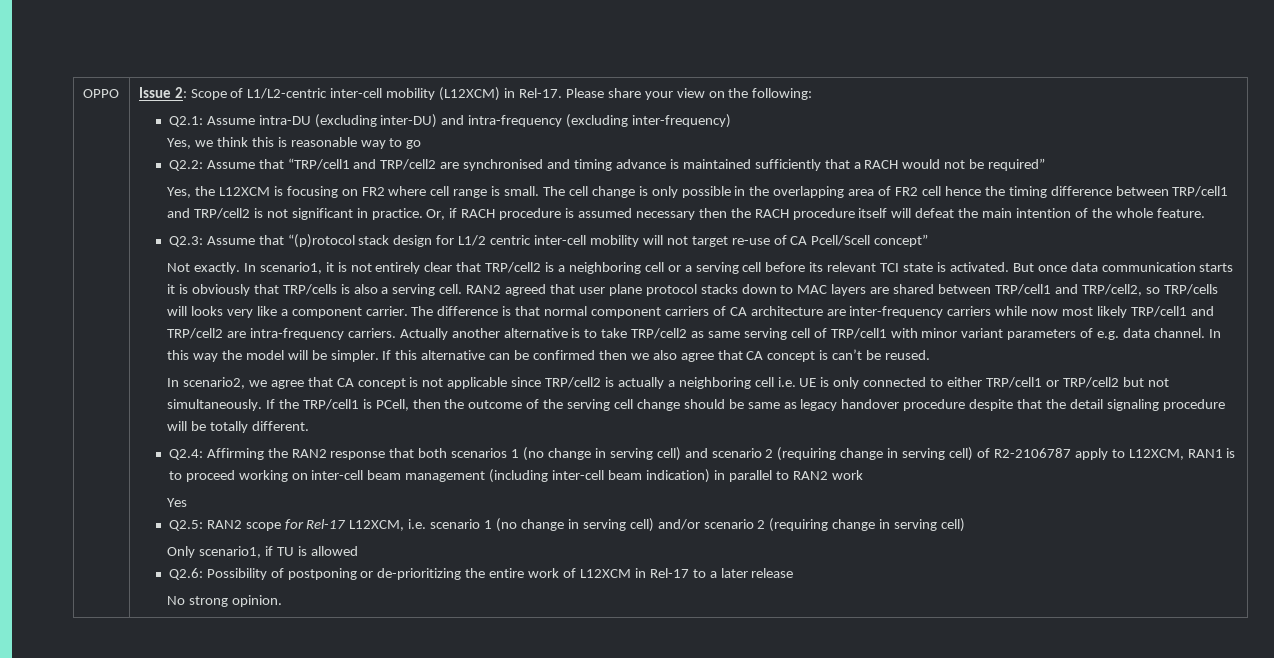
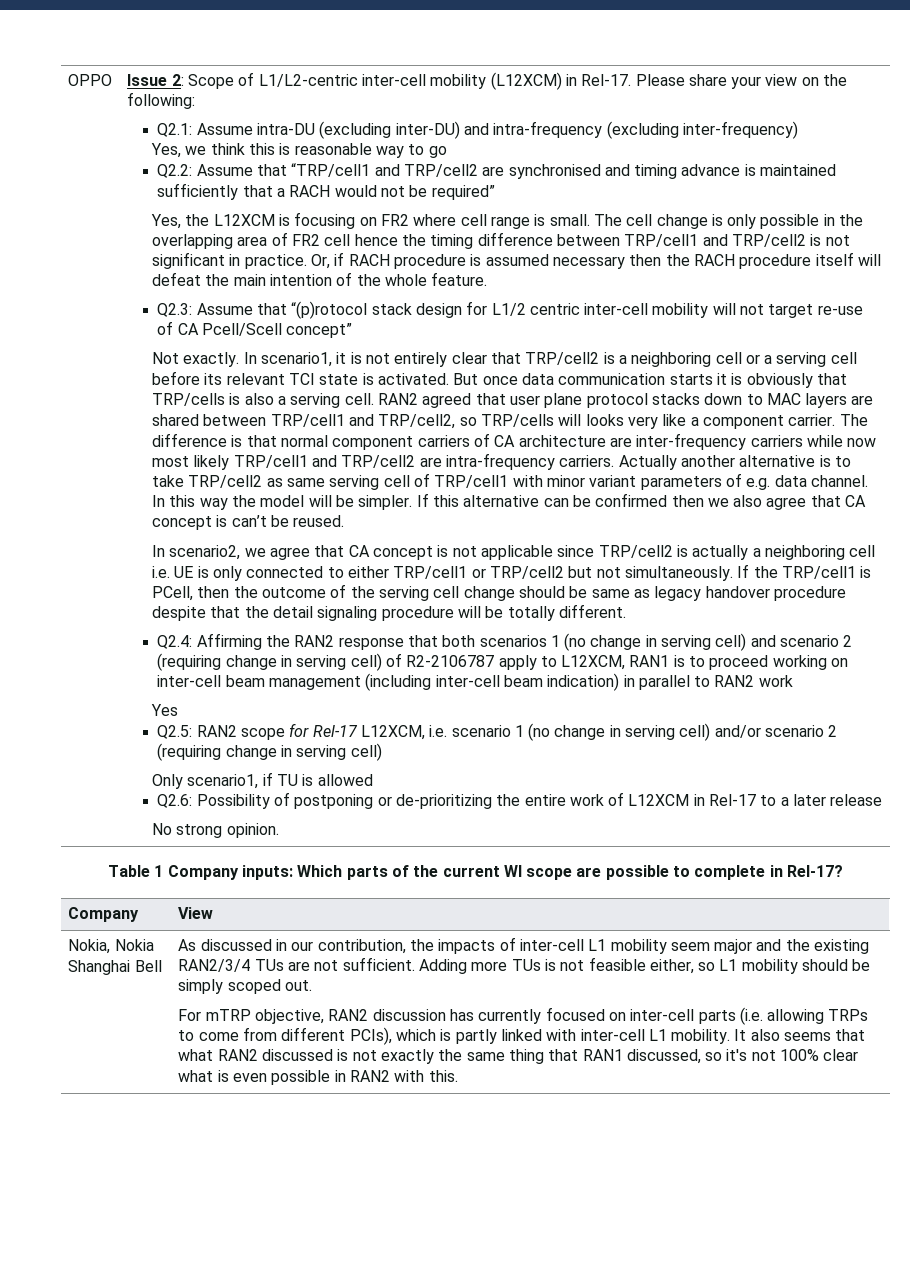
+ Table 1 Company inputs: Which parts of the current WI scope are possible to complete in Rel-17?
+ Company | View
+ Nokia, Nokia Shanghai Bell | As discussed in our contribution, the impacts of inter-cell L1 mobility seem major and the existing RAN2/3/4 TUs are not sufficient. Adding more TUs is not feasible either, so L1 mobility should be simply scoped out.
+ For mTRP objective, RAN2 discussion has currently focused on inter-cell parts (i.e. allowing TRPs to come from different PCIs), which is partly linked with inter-cell L1 mobility. It also seems that what RAN2 discussed is not exactly the same thing that RAN1 discussed, so it's not 100% clear what is even possible in RAN2 with this.

